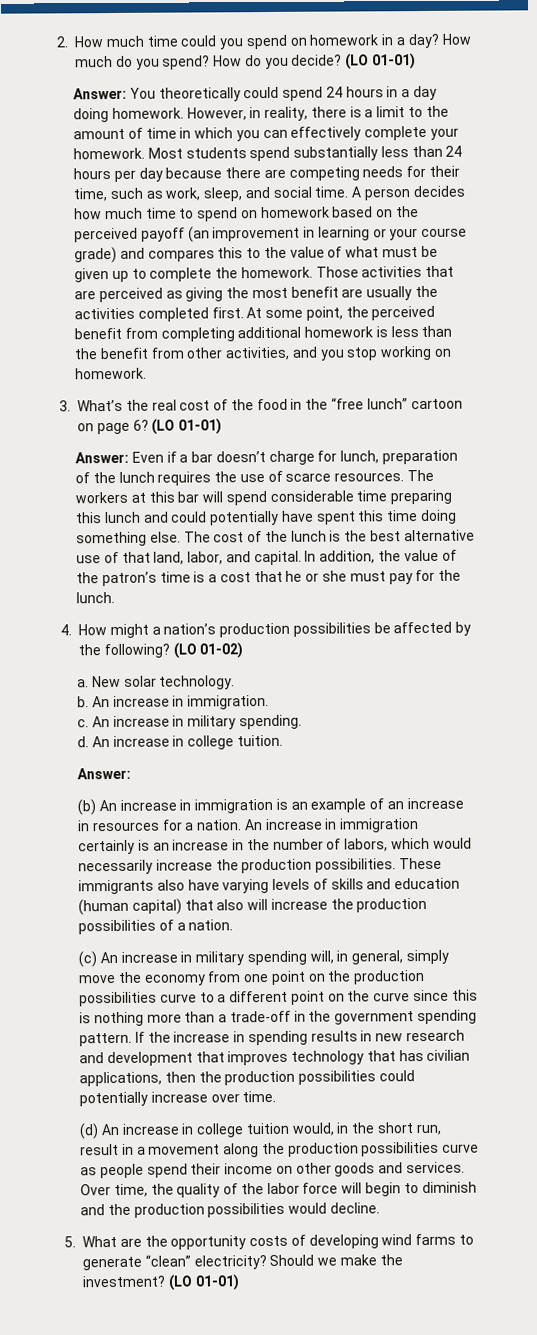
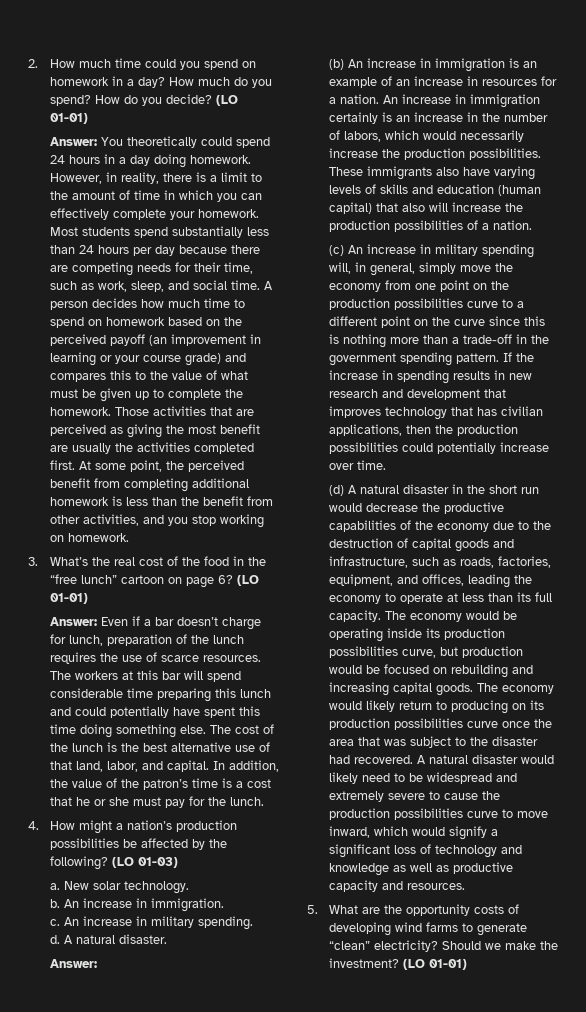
- (LO 01-02)
+ (LO 01-03)
- An increase in college tuition.
+ A natural disaster.
- (d) An increase in college tuition would, in the short run, result in a movement along the production possibilities curve as people spend their income on other goods and services. Over time, the quality of the labor force will begin to diminish and the production possibilities would decline.
+ (d) A natural disaster in the short run would decrease the productive capabilities of the economy due to the destruction of capital goods and infrastructure, such as roads, factories, equipment, and offices, leading the economy to operate at less than its full capacity. The economy would be operating inside its production possibilities curve, but production would be focused on rebuilding and increasing capital goods. The economy would likely return to producing on its production possibilities curve once the area that was subject to the disaster had recovered. A natural disaster would likely need to be widespread and extremely severe to cause the production possibilities curve to move inward, which would signify a significant loss of technology and knowledge as well as productive capacity and resources.

